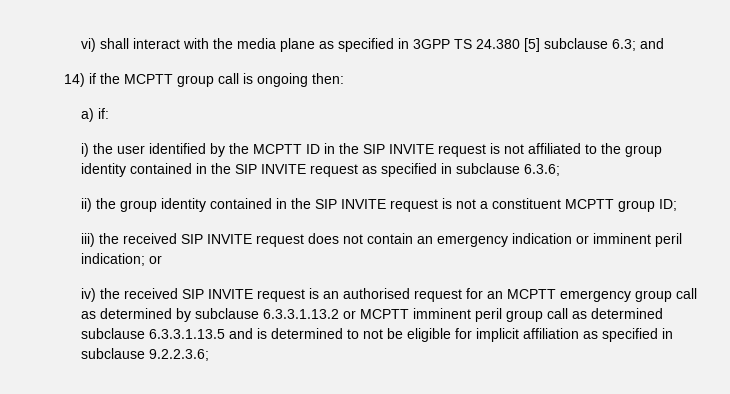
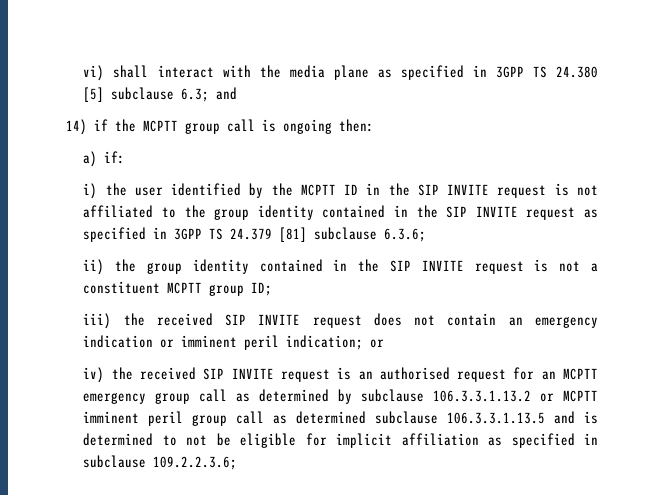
- i) the user identified by the MCPTT ID in the SIP INVITE request is not affiliated to the group identity contained in the SIP INVITE request as specified in subclause 6.3.6;
+ i) the user identified by the MCPTT ID in the SIP INVITE request is not affiliated to the group identity contained in the SIP INVITE request as specified in 3GPP TS 24.379 [81] subclause 6.3.6;
- iv) the received SIP INVITE request is an authorised request for an MCPTT emergency group call as determined by subclause 6.3.3.1.13.2 or MCPTT imminent peril group call as determined subclause 6.3.3.1.13.5 and is determined to not be eligible for implicit affiliation as specified in subclause 9.2.2.3.6;
+ iv) the received SIP INVITE request is an authorised request for an MCPTT emergency group call as determined by subclause 106.3.3.1.13.2 or MCPTT imminent peril group call as determined subclause 106.3.3.1.13.5 and is determined to not be eligible for implicit affiliation as specified in subclause 109.2.2.3.6;

